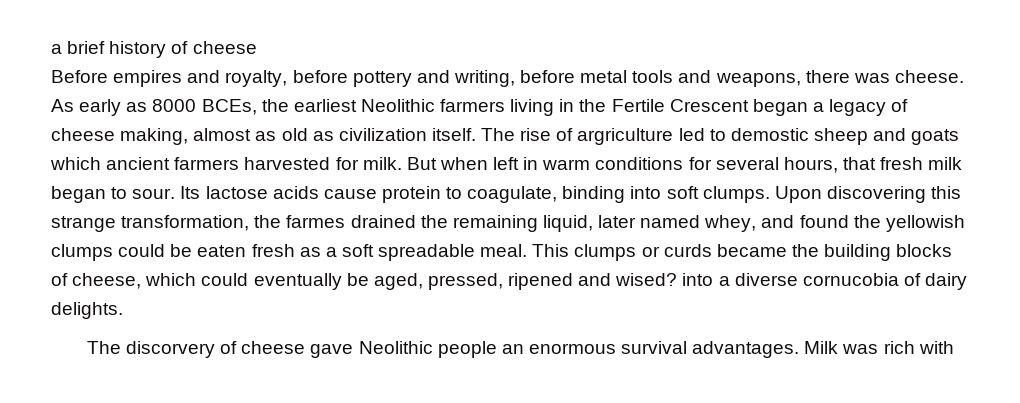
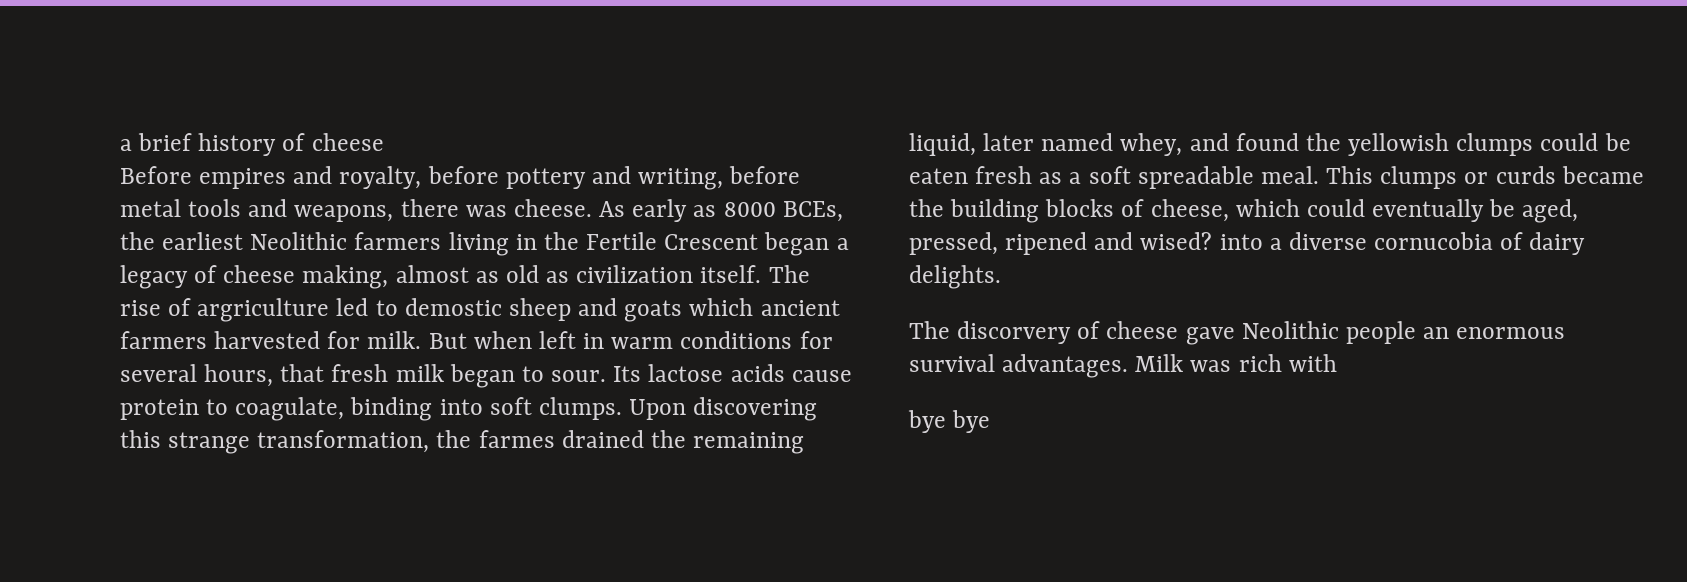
+ bye bye

